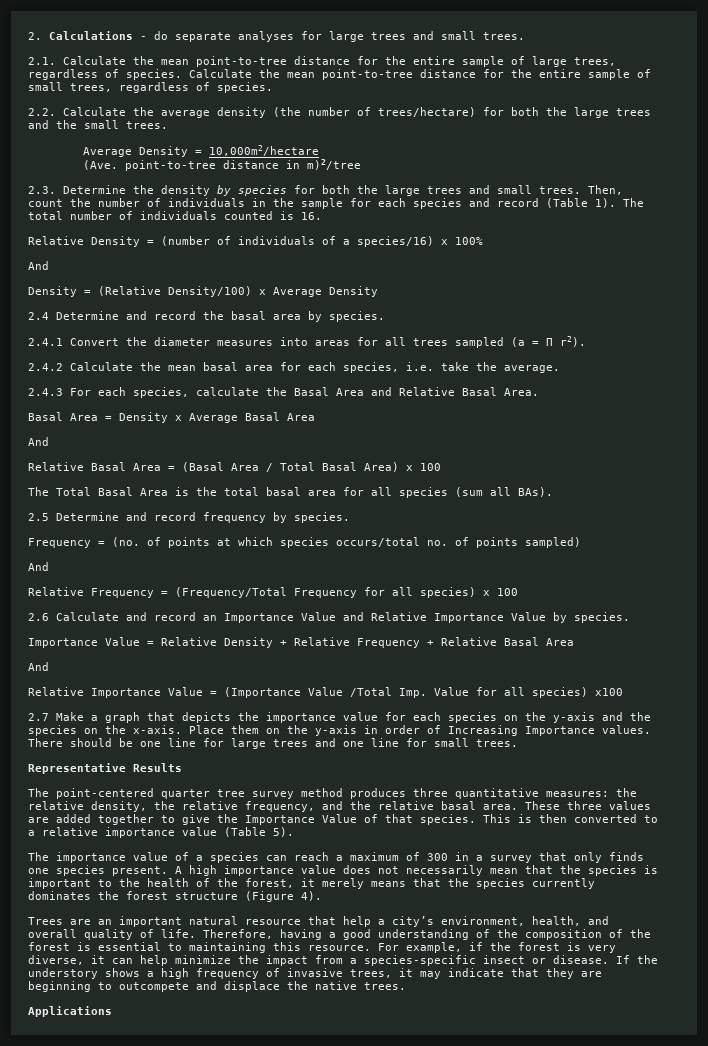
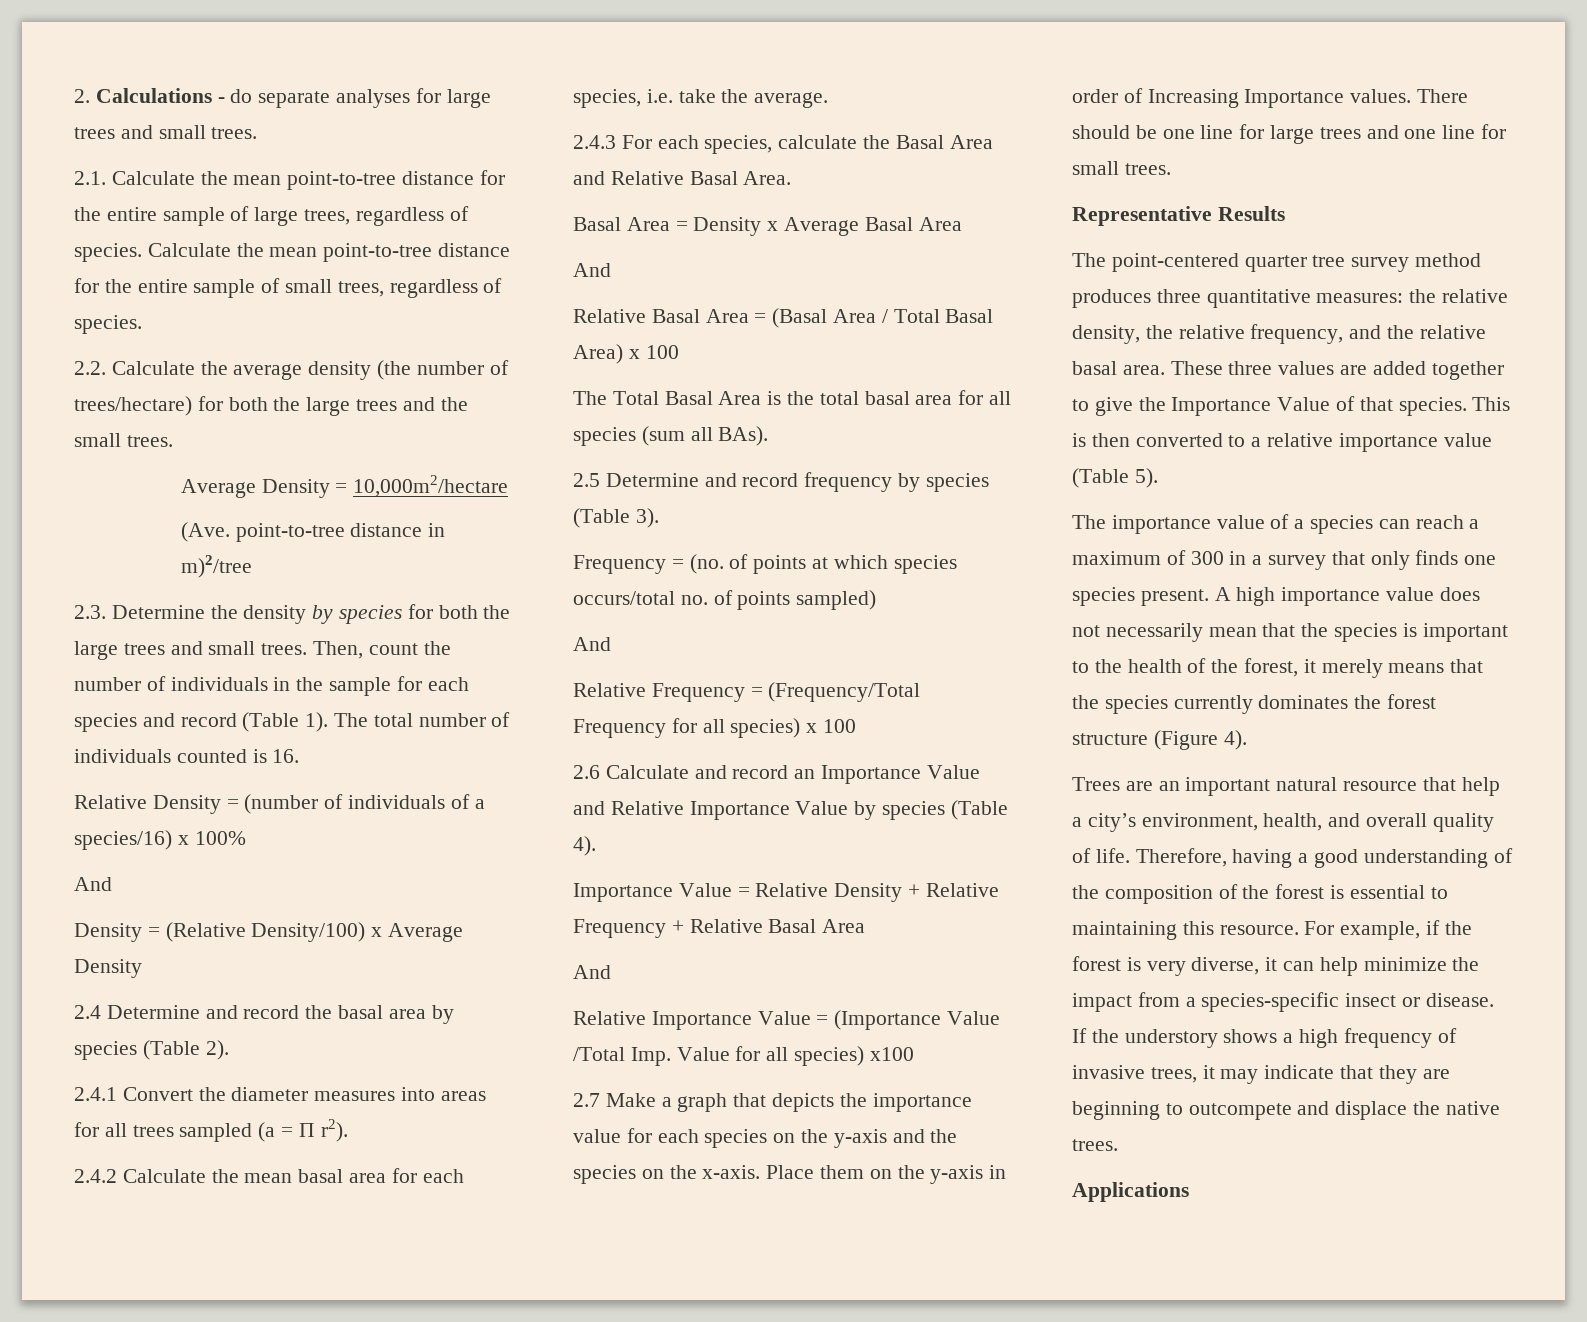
- 2.4 Determine and record the basal area by species.
+ 2.4 Determine and record the basal area by species (Table 2).
- 2.5 Determine and record frequency by species.
+ 2.5 Determine and record frequency by species (Table 3).
- 2.6 Calculate and record an Importance Value and Relative Importance Value by species.
+ 2.6 Calculate and record an Importance Value and Relative Importance Value by species (Table 4).

